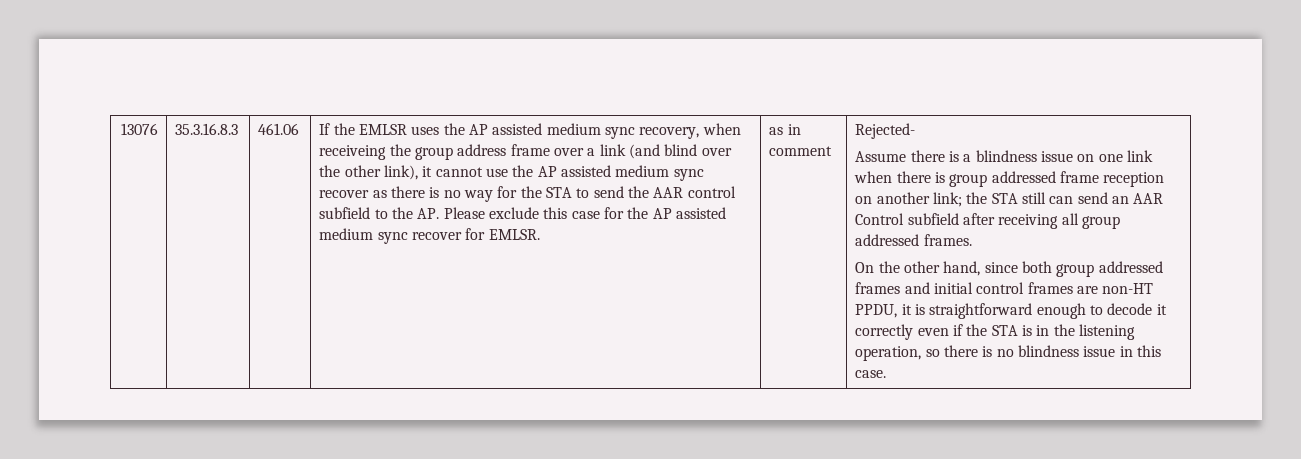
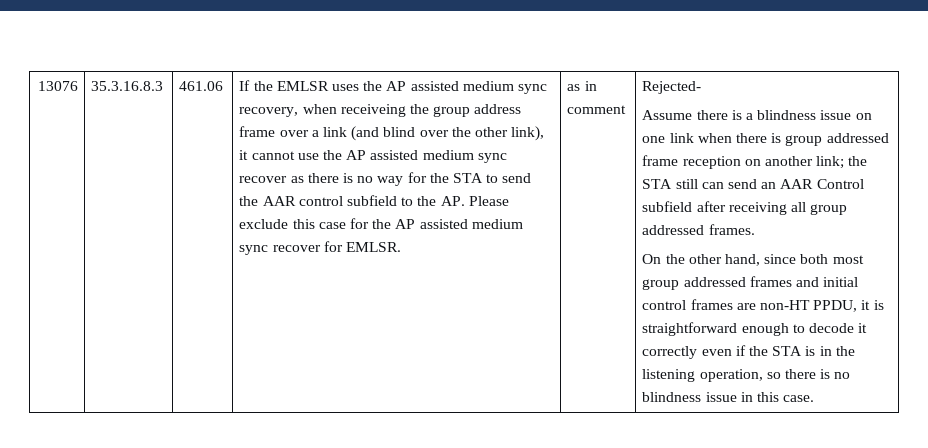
- On the other hand, since both group addressed frames and initial control frames are non-HT PPDU, it is straightforward enough to decode it correctly even if the STA is in the listening operation, so there is no blindness issue in this case.
+ On the other hand, since both most group addressed frames and initial control frames are non-HT PPDU, it is straightforward enough to decode it correctly even if the STA is in the listening operation, so there is no blindness issue in this case.

